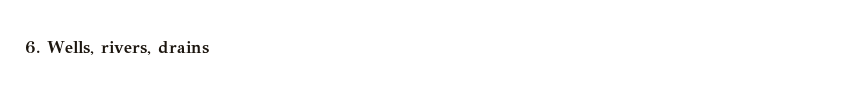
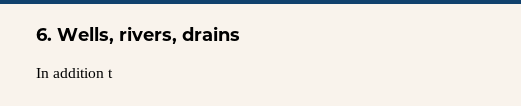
+ In addition t

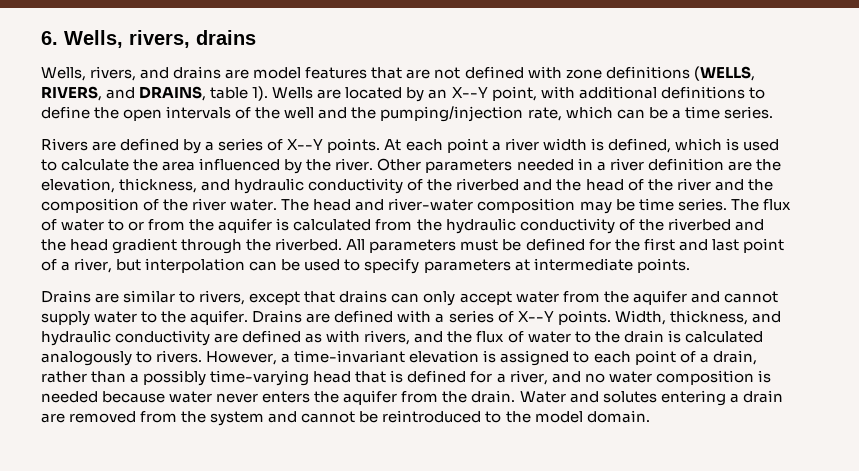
- In addition t
+ Wells, rivers, and drains are model features that are not defined with zone definitions (WELLS, RIVERS, and DRAINS, table 1). Wells are located by an X--Y point, with additional definitions to define the open intervals of the well and the pumping/injection rate, which can be a time series.
+ Rivers are defined by a series of X--Y points. At each point a river width is defined, which is used to calculate the area influenced by the river. Other parameters needed in a river definition are the elevation, thickness, and hydraulic conductivity of the riverbed and the head of the river and the composition of the river water. The head and river-water composition may be time series. The flux of water to or from the aquifer is calculated from the hydraulic conductivity of the riverbed and the head gradient through the riverbed. All parameters must be defined for the first and last point of a river, but interpolation can be used to specify parameters at intermediate points.
+ Drains are similar to rivers, except that drains can only accept water from the aquifer and cannot supply water to the aquifer. Drains are defined with a series of X--Y points. Width, thickness, and hydraulic conductivity are defined as with rivers, and the flux of water to the drain is calculated analogously to rivers. However, a time-invariant elevation is assigned to each point of a drain, rather than a possibly time-varying head that is defined for a river, and no water composition is needed because water never enters the aquifer from the drain. Water and solutes entering a drain are removed from the system and cannot be reintroduced to the model domain.

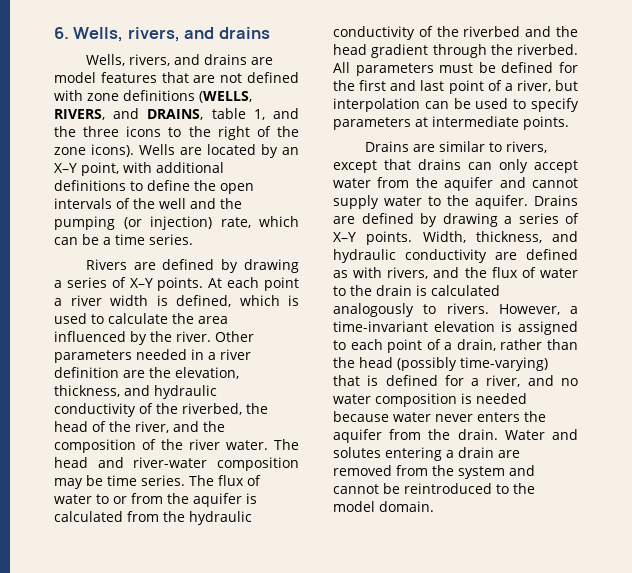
- 6. Wells, rivers, drains
+ 6. Wells, rivers, and drains
- Wells, rivers, and drains are model features that are not defined with zone definitions (WELLS, RIVERS, and DRAINS, table 1).
+ Wells, rivers, and drains are model features that are not defined with zone definitions (WELLS, RIVERS, and DRAINS, table 1, and the three icons to the right of the zone icons).
- Wells are located by an X--Y point, with additional definitions to define the open intervals of the well and the pumping/injection rate, which can be a time series.
+ Wells are located by an X–Y point, with additional definitions to define the open intervals of the well and the pumping (or injection) rate, which can be a time series.
- Rivers are defined by a series of X--Y points.
+ Rivers are defined by drawing a series of X–Y points.
- Other parameters needed in a river definition are the elevation, thickness, and hydraulic conductivity of the riverbed and the head of the river and the composition of the river water.
+ Other parameters needed in a river definition are the elevation, thickness, and hydraulic conductivity of the riverbed, the head of the river, and the composition of the river water.
- Drains are defined with a series of X--Y points.
+ Drains are defined by drawing a series of X–Y points.
- However, a time-invariant elevation is assigned to each point of a drain, rather than a possibly time-varying head that is defined for a river, and no water composition is needed because water never enters the aquifer from the drain.
+ However, a time-invariant elevation is assigned to each point of a drain, rather than the head (possibly time-varying) that is defined for a river, and no water composition is needed because water never enters the aquifer from the drain.

